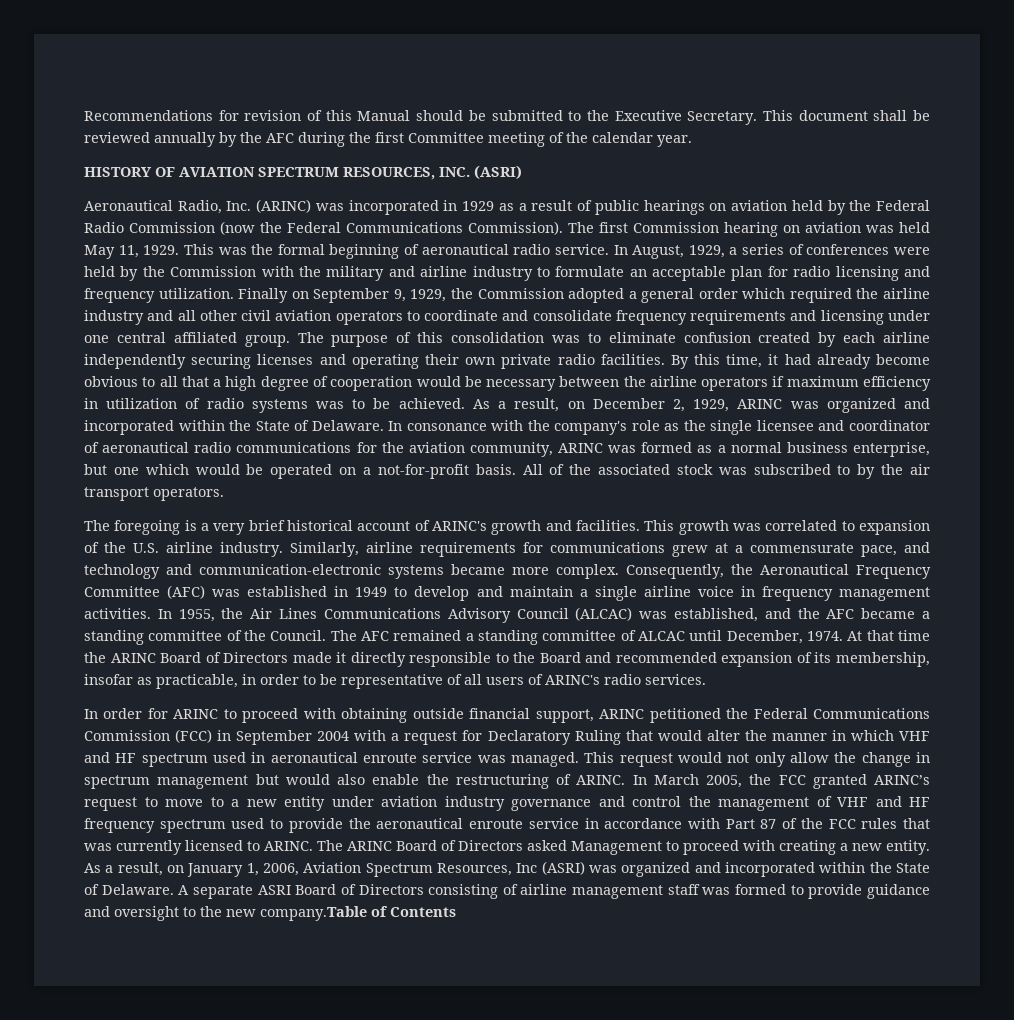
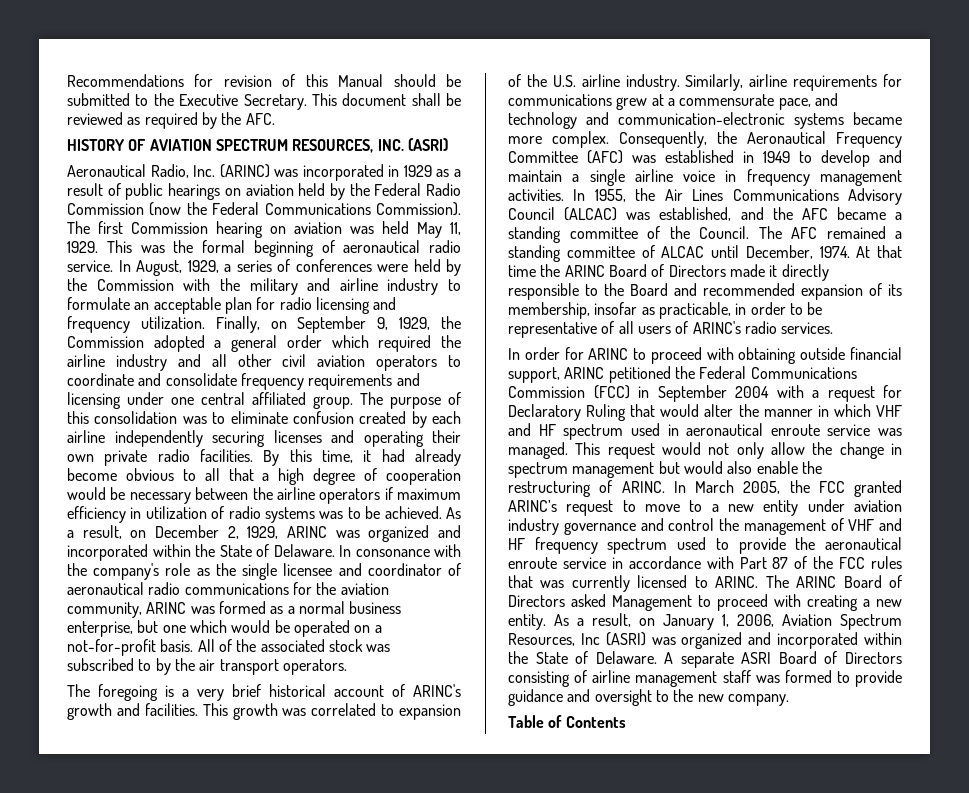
- This document shall be reviewed annually by the AFC during the first Committee meeting of the calendar year.
+ This document shall be reviewed as required by the AFC.
- Finally on September 9, 1929, the Commission adopted a general order which required the airline industry and all other civil aviation operators to coordinate and consolidate frequency requirements and licensing under one central affiliated group.
+ Finally, on September 9, 1929, the Commission adopted a general order which required the airline industry and all other civil aviation operators to coordinate and consolidate frequency requirements and licensing under one central affiliated group.
- A separate ASRI Board of Directors consisting of airline management staff was formed to provide guidance and oversight to the new company.Table of Contents
+ A separate ASRI Board of Directors consisting of airline management staff was formed to provide guidance and oversight to the new company.
+ Table of Contents

